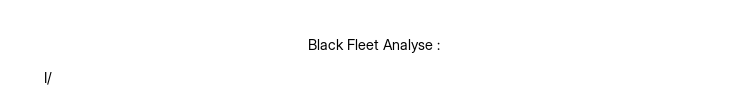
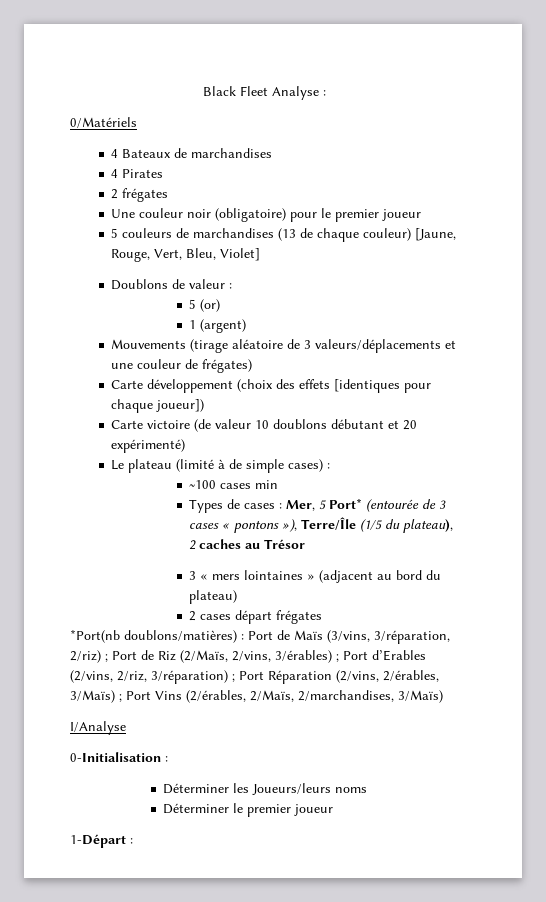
- I/
+ 0/Matériels
+ 4 Bateaux de marchandises
+ 4 Pirates
+ 2 frégates
+ Une couleur noir (obligatoire) pour le premier joueur
+ 5 couleurs de marchandises (13 de chaque couleur) [Jaune, Rouge, Vert, Bleu, Violet]
+ Doublons de valeur :
+ 5 (or)
+ 1 (argent)
+ Mouvements (tirage aléatoire de 3 valeurs/déplacements et une couleur de frégates)
+ Carte développement (choix des effets [identiques pour chaque joueur])
+ Carte victoire (de valeur 10 doublons débutant et 20 expérimenté)
+ Le plateau (limité à de simple cases) :
+ ~100 cases min
+ Types de cases : Mer, 5 Port* (entourée de 3 cases « pontons »), Terre/Île (1/5 du plateau), 2 caches au Trésor
+ 3 « mers lointaines » (adjacent au bord du plateau)
+ 2 cases départ frégates
+ *Port(nb doublons/matières) : Port de Maïs (3/vins, 3/réparation, 2/riz) ; Port de Riz (2/Maïs, 2/vins, 3/érables) ; Port d’Erables (2/vins, 2/riz, 3/réparation) ; Port Réparation (2/vins, 2/érables, 3/Maïs) ; Port Vins (2/érables, 2/Maïs, 2/marchandises, 3/Maïs)
+ I/Analyse
+ 0-Initialisation :
+ Déterminer les Joueurs/leurs noms
+ Déterminer le premier joueur
+ 1-Départ :

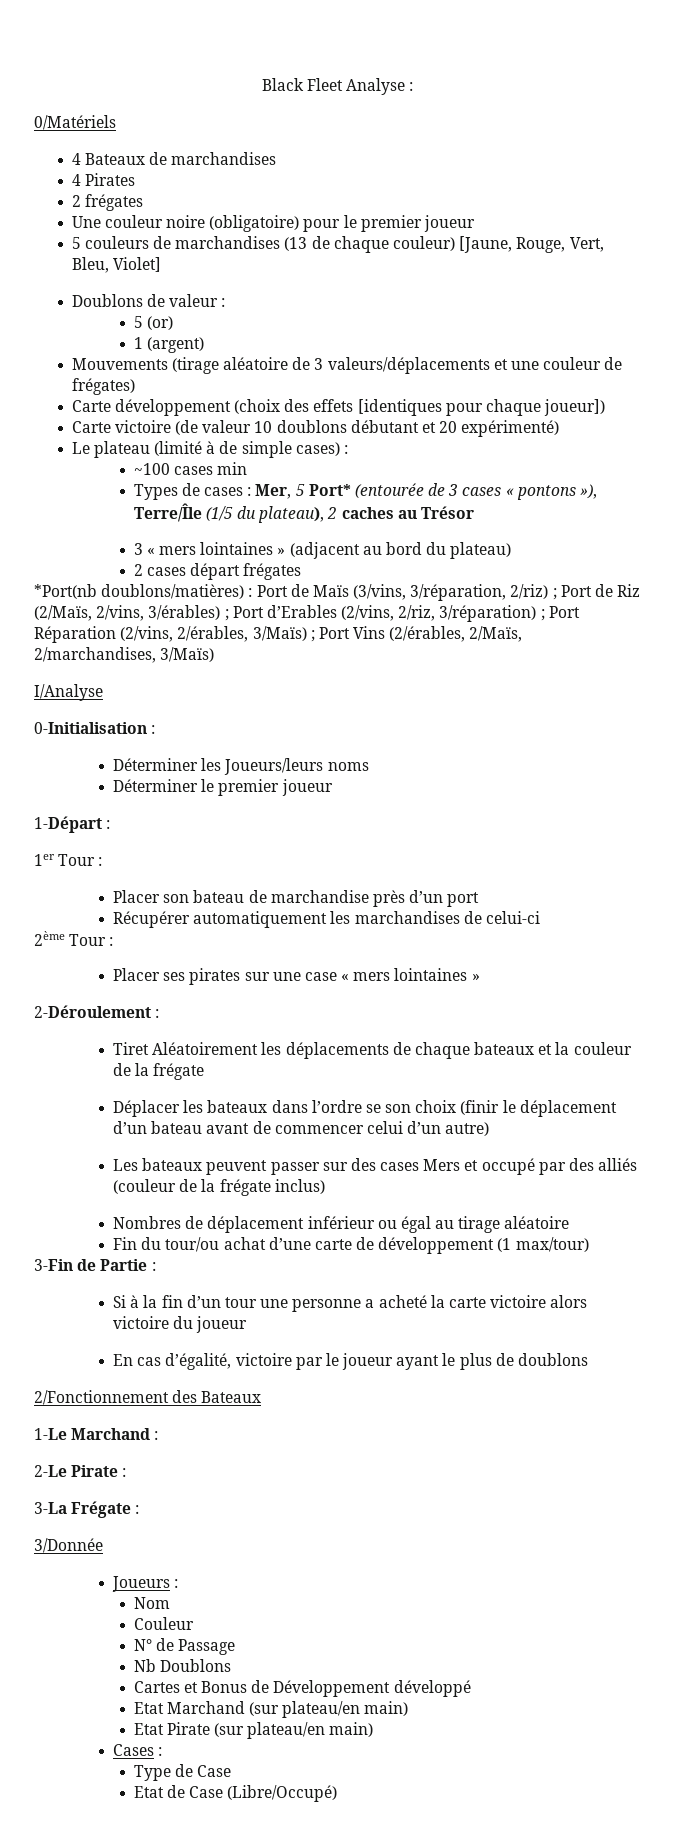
- Une couleur noir (obligatoire) pour le premier joueur
+ Une couleur noire (obligatoire) pour le premier joueur
+ 1er Tour :
+ Placer son bateau de marchandise près d’un port
+ Récupérer automatiquement les marchandises de celui-ci
+ 2ème Tour :
+ Placer ses pirates sur une case « mers lointaines »
+ 2-Déroulement :
+ Tiret Aléatoirement les déplacements de chaque bateaux et la couleur de la frégate
+ Déplacer les bateaux dans l’ordre se son choix (finir le déplacement d’un bateau avant de commencer celui d’un autre)
+ Les bateaux peuvent passer sur des cases Mers et occupé par des alliés (couleur de la frégate inclus)
+ Nombres de déplacement inférieur ou égal au tirage aléatoire
+ Fin du tour/ou achat d’une carte de développement (1 max/tour)
+ 3-Fin de Partie :
+ Si à la fin d’un tour une personne a acheté la carte victoire alors victoire du joueur
+ En cas d’égalité, victoire par le joueur ayant le plus de doublons
+ 2/Fonctionnement des Bateaux
+ 1-Le Marchand :
+ 2-Le Pirate :
+ 3-La Frégate :
+ 3/Donnée
+ Joueurs :
+ Nom
+ Couleur
+ N° de Passage
+ Nb Doublons
+ Cartes et Bonus de Développement développé
+ Etat Marchand (sur plateau/en main)
+ Etat Pirate (sur plateau/en main)
+ Cases :
+ Type de Case
+ Etat de Case (Libre/Occupé)

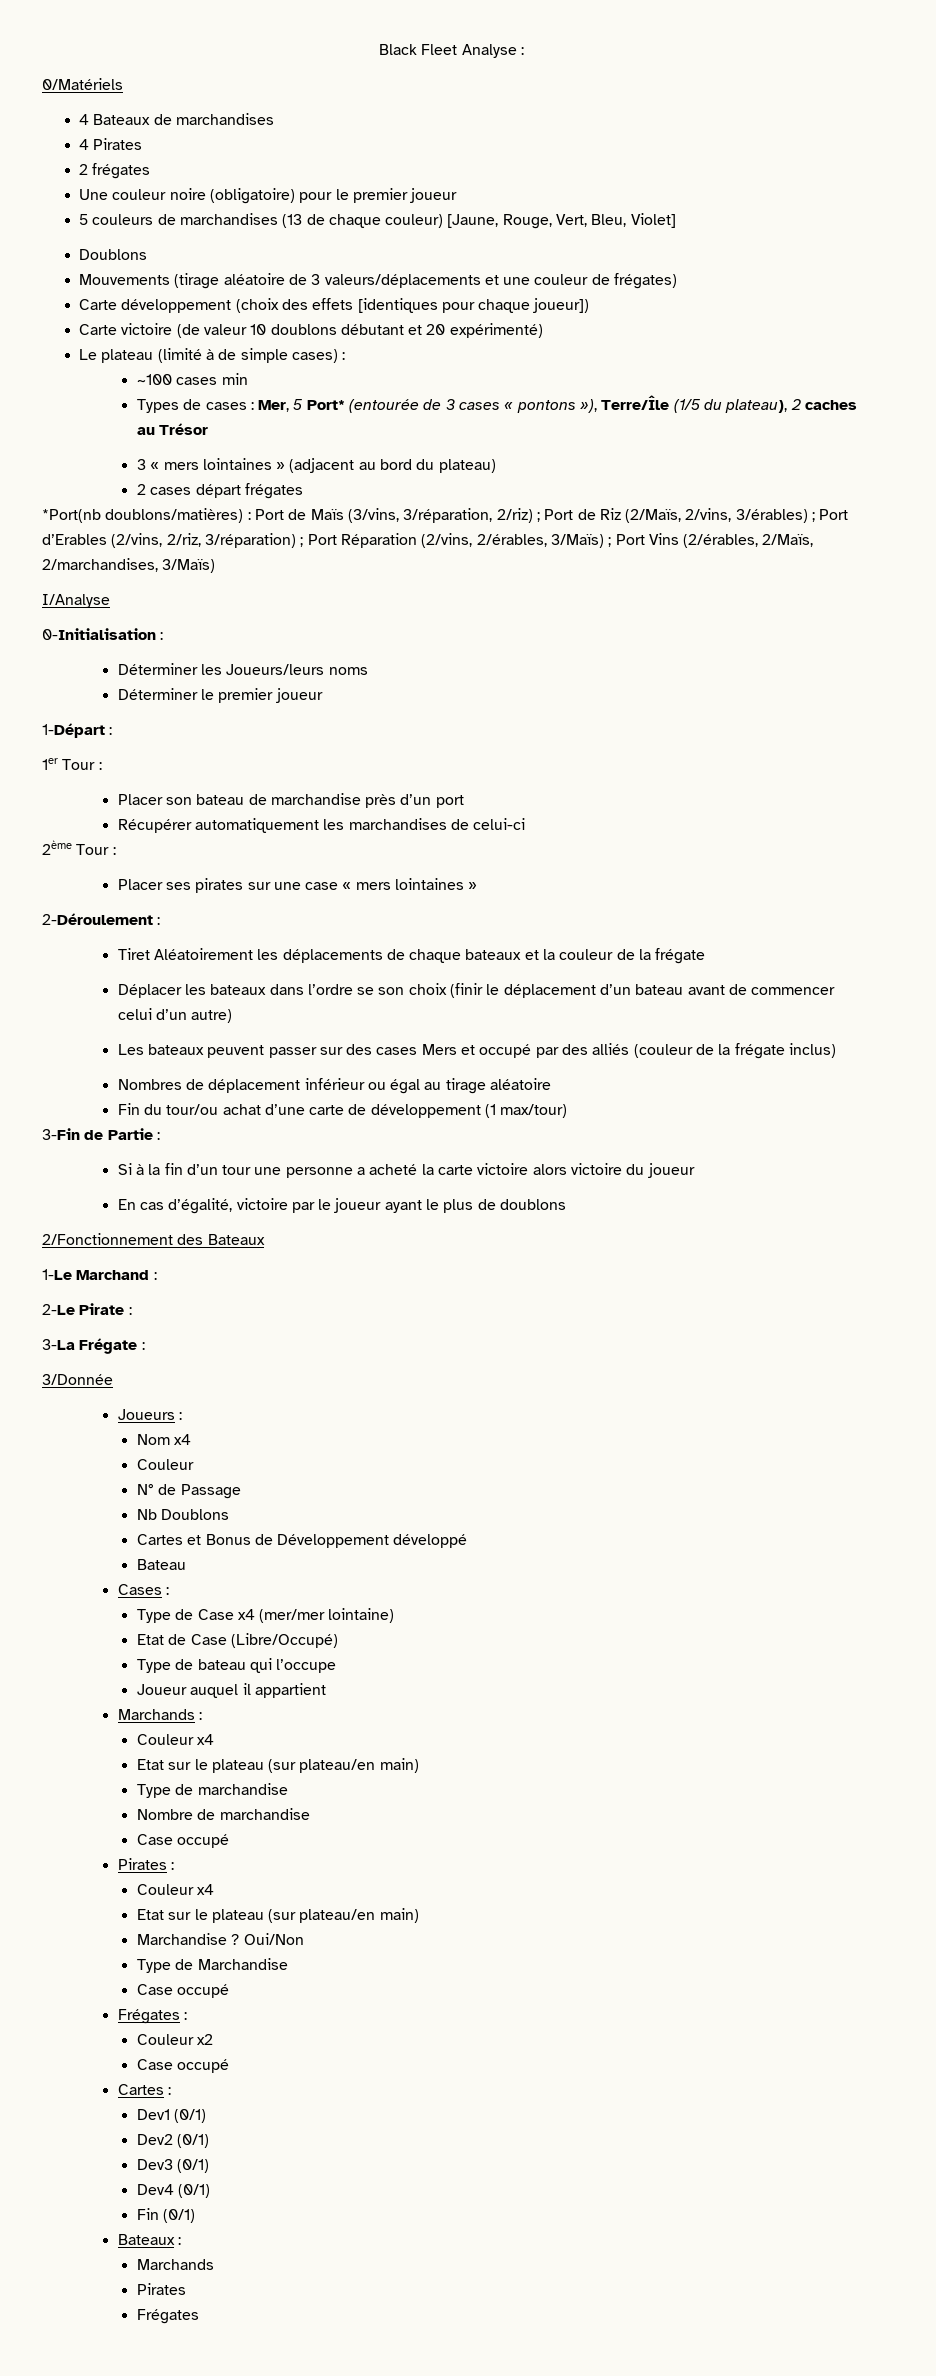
  5 couleurs de marchandises (13 de chaque couleur) [Jaune, Rouge, Vert, Bleu, Violet]
- Doublons de valeur :
- 5 (or)
- 1 (argent)
+ Doublons
- Nom
+ Nom x4
- Etat Marchand (sur plateau/en main)
- Etat Pirate (sur plateau/en main)
+ Bateau
- Type de Case
+ Type de Case x4 (mer/mer lointaine)
+ Type de bateau qui l’occupe
+ Joueur auquel il appartient
+ Marchands :
+ Couleur x4
+ Etat sur le plateau (sur plateau/en main)
+ Type de marchandise
+ Nombre de marchandise
+ Case occupé
+ Pirates :
+ Couleur x4
+ Etat sur le plateau (sur plateau/en main)
+ Marchandise ? Oui/Non
+ Type de Marchandise
+ Case occupé
+ Frégates :
+ Couleur x2
+ Case occupé
+ Cartes :
+ Dev1 (0/1)
+ Dev2 (0/1)
+ Dev3 (0/1)
+ Dev4 (0/1)
+ Fin (0/1)
+ Bateaux :
+ Marchands
+ Pirates
+ Frégates

